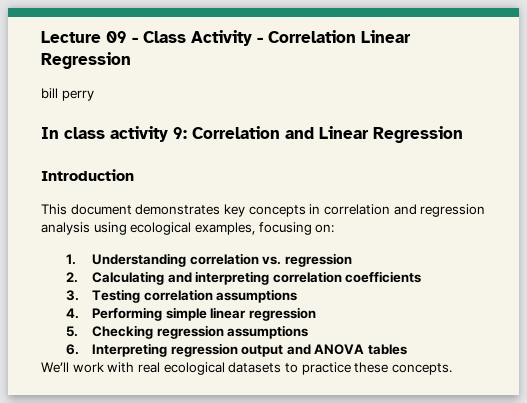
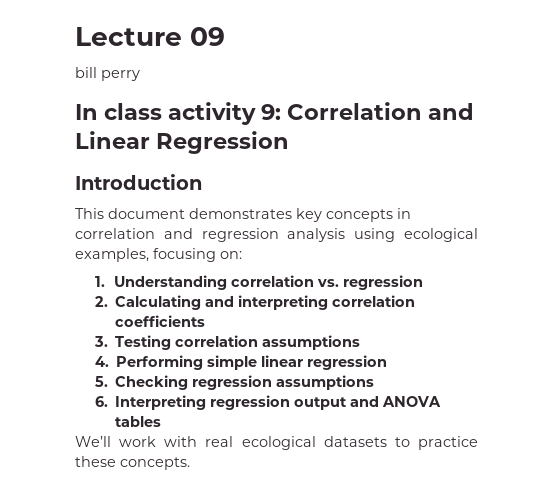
- Lecture 09 - Class Activity - Correlation Linear Regression
+ Lecture 09

